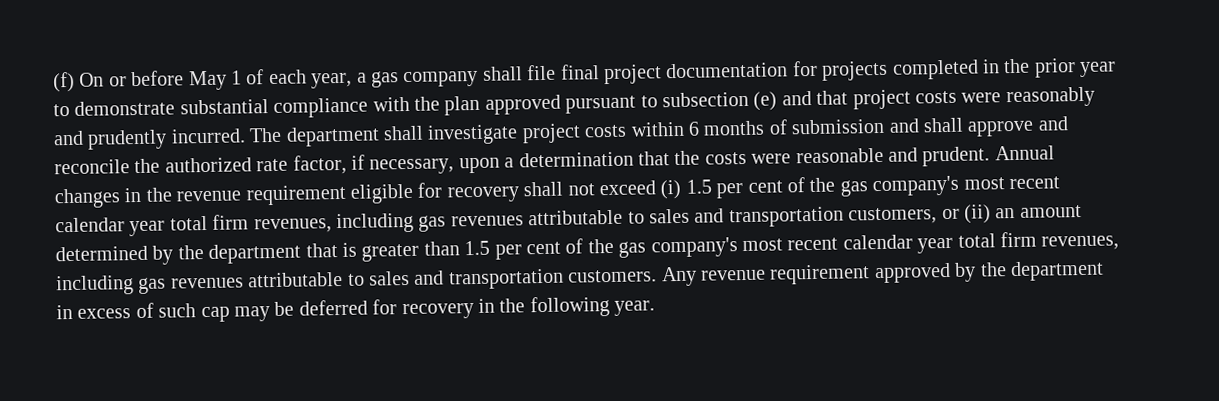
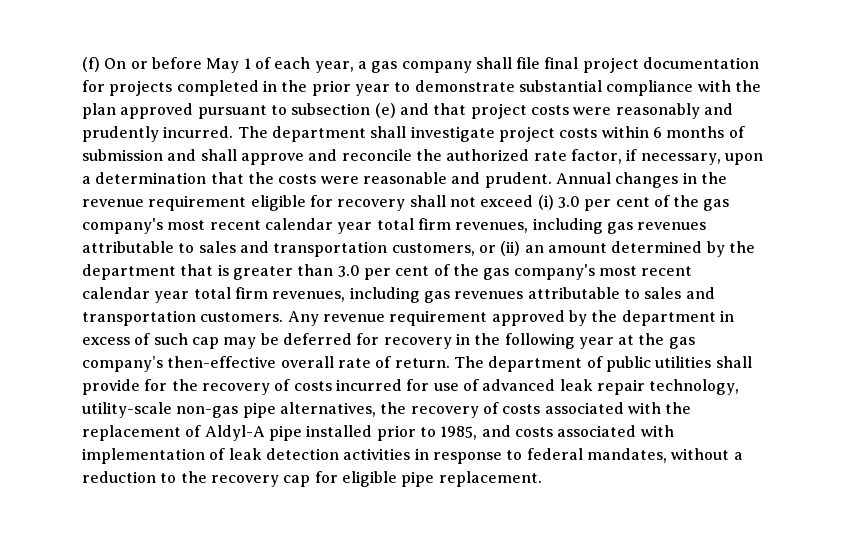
- Annual changes in the revenue requirement eligible for recovery shall not exceed (i) 1.5 per cent of the gas company's most recent calendar year total firm revenues, including gas revenues attributable to sales and transportation customers, or (ii) an amount determined by the department that is greater than 1.5 per cent of the gas company's most recent calendar year total firm revenues, including gas revenues attributable to sales and transportation customers.
+ Annual changes in the revenue requirement eligible for recovery shall not exceed (i) 3.0 per cent of the gas company's most recent calendar year total firm revenues, including gas revenues attributable to sales and transportation customers, or (ii) an amount determined by the department that is greater than 3.0 per cent of the gas company's most recent calendar year total firm revenues, including gas revenues attributable to sales and transportation customers.
- Any revenue requirement approved by the department in excess of such cap may be deferred for recovery in the following year.
+ Any revenue requirement approved by the department in excess of such cap may be deferred for recovery in the following year at the gas company’s then-effective overall rate of return. The department of public utilities shall provide for the recovery of costs incurred for use of advanced leak repair technology, utility-scale non-gas pipe alternatives, the recovery of costs associated with the replacement of Aldyl-A pipe installed prior to 1985, and costs associated with implementation of leak detection activities in response to federal mandates, without a reduction to the recovery cap for eligible pipe replacement.

